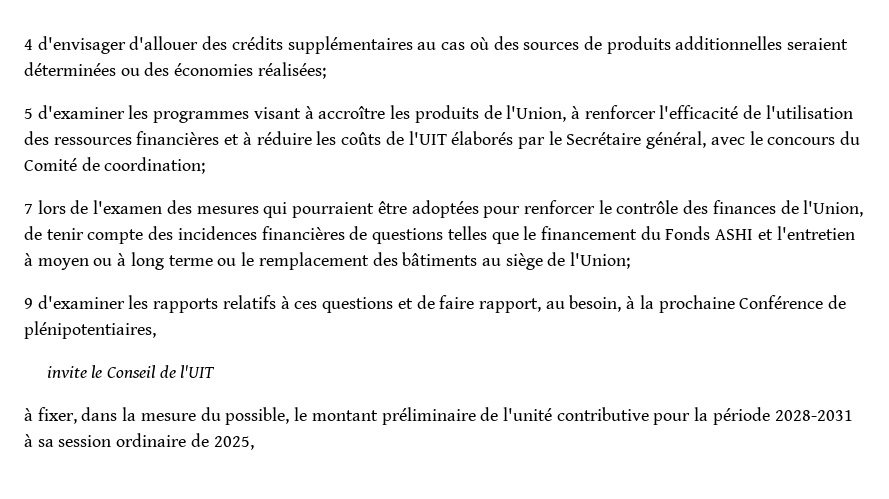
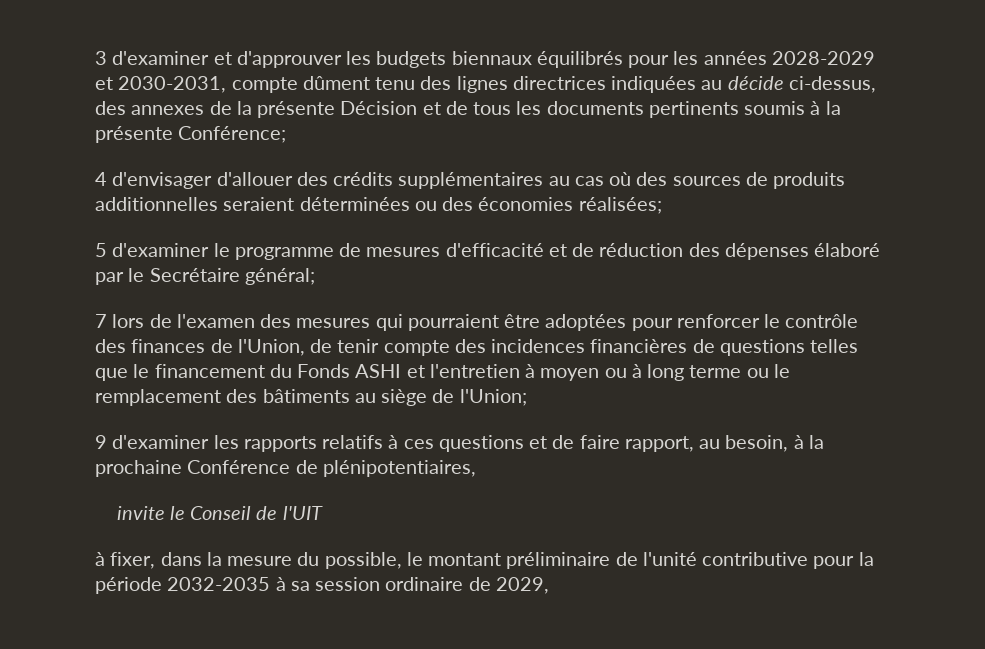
+ 3 d'examiner et d'approuver les budgets biennaux équilibrés pour les années 2028-2029 et 2030-2031, compte dûment tenu des lignes directrices indiquées au décide ci-dessus, des annexes de la présente Décision et de tous les documents pertinents soumis à la présente Conférence;
- 5 d'examiner les programmes visant à accroître les produits de l'Union, à renforcer l'efficacité de l'utilisation des ressources financières et à réduire les coûts de l'UIT élaborés par le Secrétaire général, avec le concours du Comité de coordination;
+ 5 d'examiner le programme de mesures d'efficacité et de réduction des dépenses élaboré par le Secrétaire général;
- à fixer, dans la mesure du possible, le montant préliminaire de l'unité contributive pour la période 2028-2031 à sa session ordinaire de 2025,
+ à fixer, dans la mesure du possible, le montant préliminaire de l'unité contributive pour la période 2032-2035 à sa session ordinaire de 2029,

